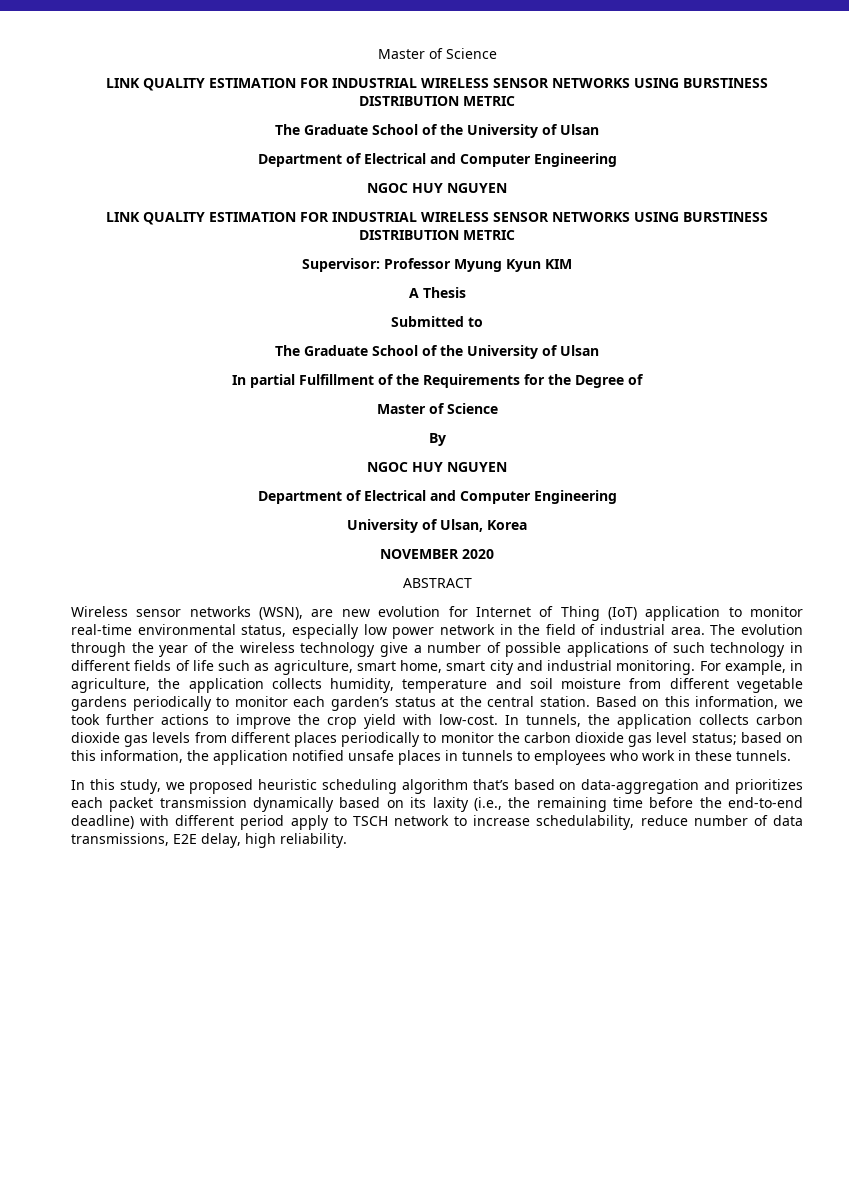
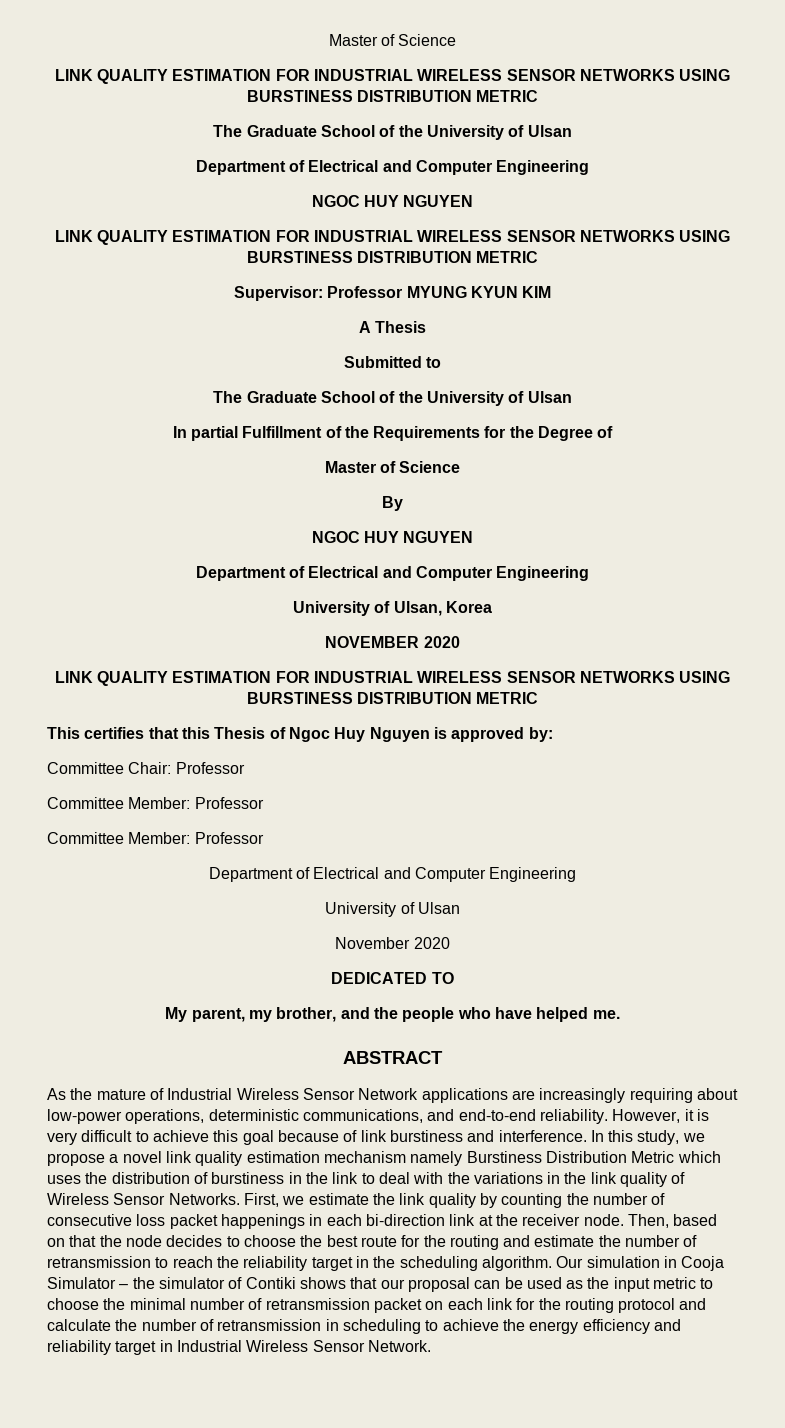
- Supervisor: Professor Myung Kyun KIM
+ Supervisor: Professor MYUNG KYUN KIM
  NOVEMBER 2020
+ LINK QUALITY ESTIMATION FOR INDUSTRIAL WIRELESS SENSOR NETWORKS USING BURSTINESS DISTRIBUTION METRIC
+ This certifies that this Thesis of Ngoc Huy Nguyen is approved by:
+ Committee Chair: Professor
+ Committee Member: Professor
+ Committee Member: Professor
+ Department of Electrical and Computer Engineering
+ University of Ulsan
+ November 2020
+ DEDICATED TO
+ My parent, my brother, and the people who have helped me.
  ABSTRACT
- Wireless sensor networks (WSN), are new evolution for Internet of Thing (IoT) application to monitor real-time environmental status, especially low power network in the field of industrial area. The evolution through the year of the wireless technology give a number of possible applications of such technology in different fields of life such as agriculture, smart home, smart city and industrial monitoring. For example, in agriculture, the application collects humidity, temperature and soil moisture from different vegetable gardens periodically to monitor each garden’s status at the central station. Based on this information, we took further actions to improve the crop yield with low-cost. In tunnels, the application collects carbon dioxide gas levels from different places periodically to monitor the carbon dioxide gas level status; based on this information, the application notified unsafe places in tunnels to employees who work in these tunnels.
- In this study, we proposed heuristic scheduling algorithm that’s based on data-aggregation and prioritizes each packet transmission dynamically based on its laxity (i.e., the remaining time before the end-to-end deadline) with different period apply to TSCH network to increase schedulability, reduce number of data transmissions, E2E delay, high reliability.
+ As the mature of Industrial Wireless Sensor Network applications are increasingly requiring about low-power operations, deterministic communications, and end-to-end reliability. However, it is very difficult to achieve this goal because of link burstiness and interference. In this study, we propose a novel link quality estimation mechanism namely Burstiness Distribution Metric which uses the distribution of burstiness in the link to deal with the variations in the link quality of Wireless Sensor Networks. First, we estimate the link quality by counting the number of consecutive loss packet happenings in each bi-direction link at the receiver node. Then, based on that the node decides to choose the best route for the routing and estimate the number of retransmission to reach the reliability target in the scheduling algorithm. Our simulation in Cooja Simulator – the simulator of Contiki shows that our proposal can be used as the input metric to choose the minimal number of retransmission packet on each link for the routing protocol and calculate the number of retransmission in scheduling to achieve the energy efficiency and reliability target in Industrial Wireless Sensor Network.

